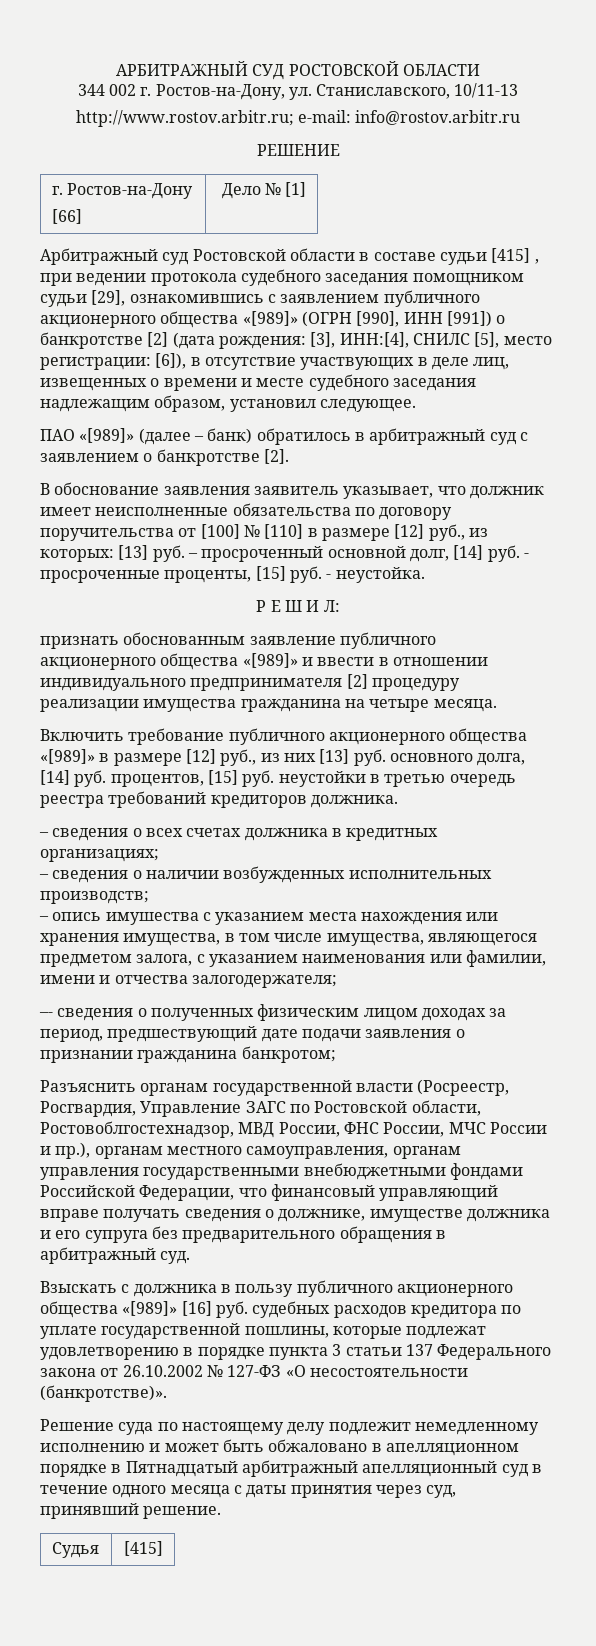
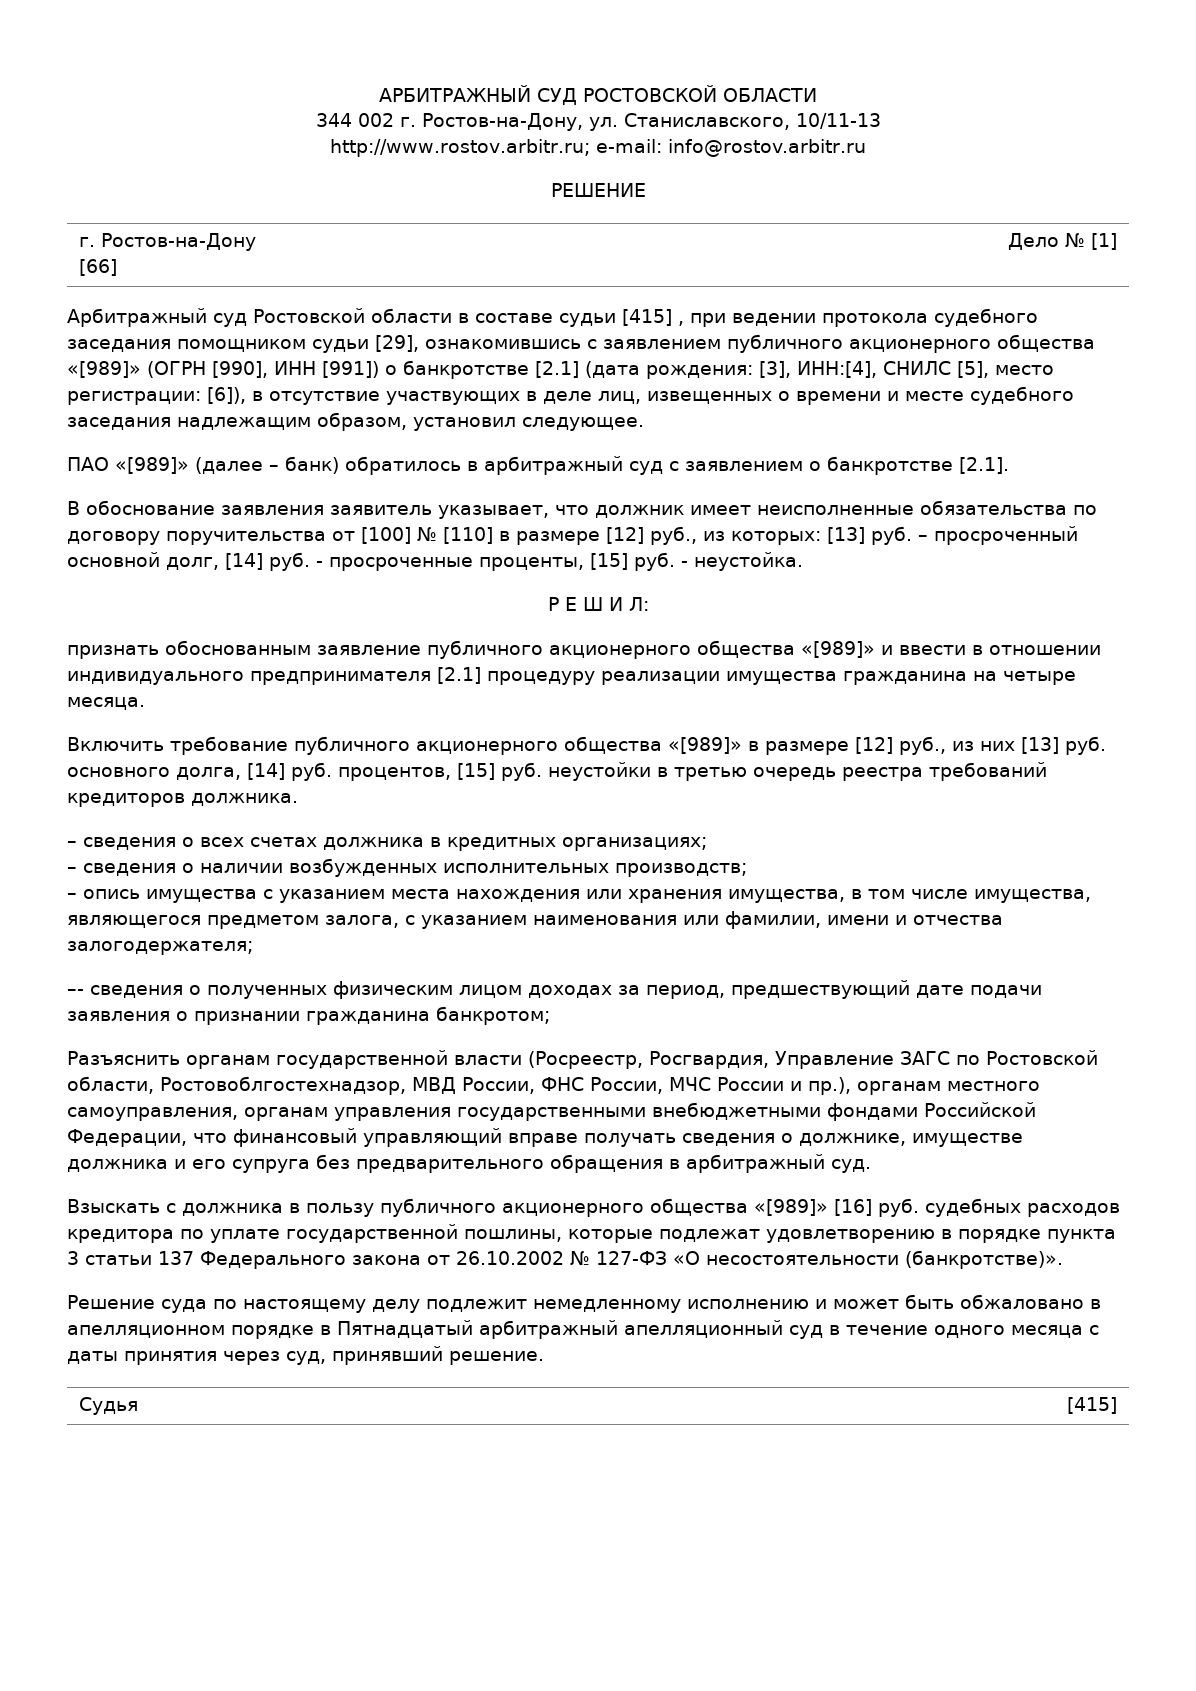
- Арбитражный суд Ростовской области в составе судьи [415] , при ведении протокола судебного заседания помощником судьи [29], ознакомившись с заявлением публичного акционерного общества «[989]» (ОГРН [990], ИНН [991]) о банкротстве [2] (дата рождения: [3], ИНН:[4], СНИЛС [5], место регистрации: [6]), в отсутствие участвующих в деле лиц, извещенных о времени и месте судебного заседания надлежащим образом, установил следующее.
+ Арбитражный суд Ростовской области в составе судьи [415] , при ведении протокола судебного заседания помощником судьи [29], ознакомившись с заявлением публичного акционерного общества «[989]» (ОГРН [990], ИНН [991]) о банкротстве [2.1] (дата рождения: [3], ИНН:[4], СНИЛС [5], место регистрации: [6]), в отсутствие участвующих в деле лиц, извещенных о времени и месте судебного заседания надлежащим образом, установил следующее.
- ПАО «[989]» (далее – банк) обратилось в арбитражный суд с заявлением о банкротстве [2].
+ ПАО «[989]» (далее – банк) обратилось в арбитражный суд с заявлением о банкротстве [2.1].
- признать обоснованным заявление публичного акционерного общества «[989]» и ввести в отношении индивидуального предпринимателя [2] процедуру реализации имущества гражданина на четыре месяца.
+ признать обоснованным заявление публичного акционерного общества «[989]» и ввести в отношении индивидуального предпринимателя [2.1] процедуру реализации имущества гражданина на четыре месяца.
- – опись имушества с указанием места нахождения или хранения имущества, в том числе имущества, являющегося предметом залога, с указанием наименования или фамилии, имени и отчества залогодержателя;
+ – опись имущества с указанием места нахождения или хранения имущества, в том числе имущества, являющегося предметом залога, с указанием наименования или фамилии, имени и отчества залогодержателя;

